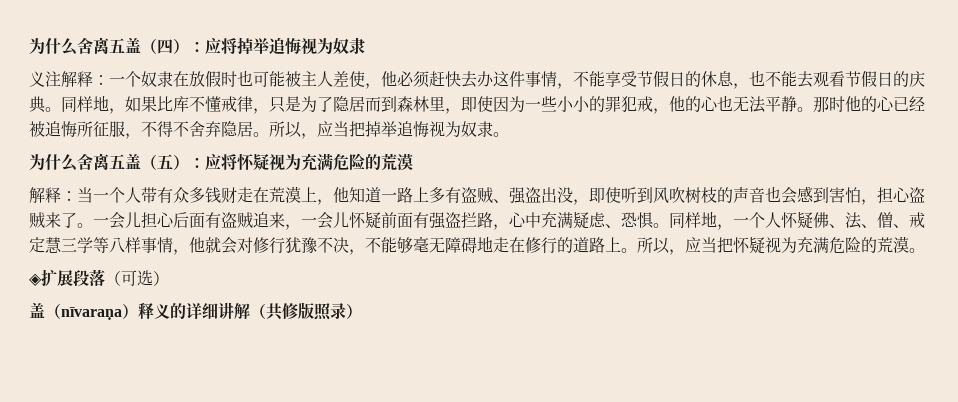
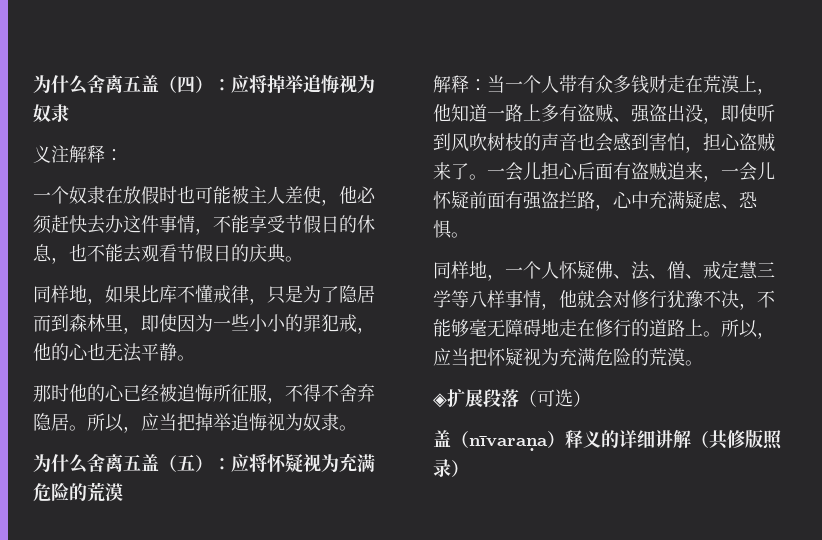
- 义注解释：一个奴隶在放假时也可能被主人差使，他必须赶快去办这件事情，不能享受节假日的休息，也不能去观看节假日的庆典。同样地，如果比库不懂戒律，只是为了隐居而到森林里，即使因为一些小小的罪犯戒，他的心也无法平静。那时他的心已经被追悔所征服，不得不舍弃隐居。
+ 义注解释：
+ 一个奴隶在放假时也可能被主人差使，他必须赶快去办这件事情，不能享受节假日的休息，也不能去观看节假日的庆典。
+ 同样地，如果比库不懂戒律，只是为了隐居而到森林里，即使因为一些小小的罪犯戒，他的心也无法平静。
+ 那时他的心已经被追悔所征服，不得不舍弃隐居。
- 一会儿担心后面有盗贼追来，一会儿怀疑前面有强盗拦路，心中充满疑虑、恐惧。同样地，一个人怀疑佛、法、僧、戒定慧三学等八样事情，他就会对修行犹豫不决，不能够毫无障碍地走在修行的道路上。
+ 一会儿担心后面有盗贼追来，一会儿怀疑前面有强盗拦路，心中充满疑虑、恐惧。
+ 同样地，一个人怀疑佛、法、僧、戒定慧三学等八样事情，他就会对修行犹豫不决，不能够毫无障碍地走在修行的道路上。

